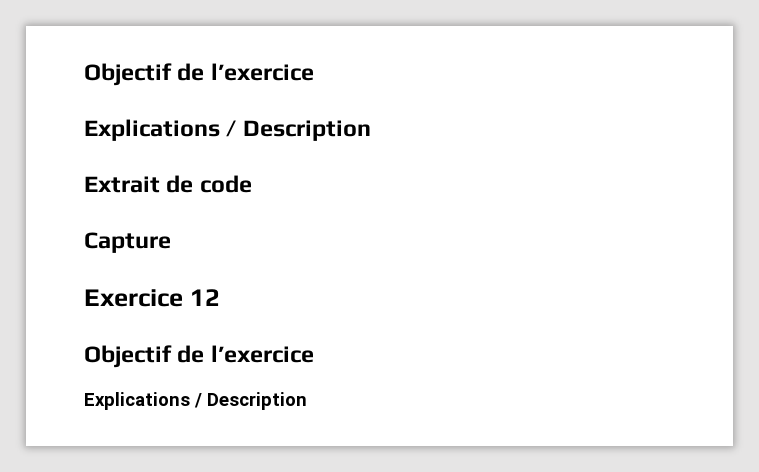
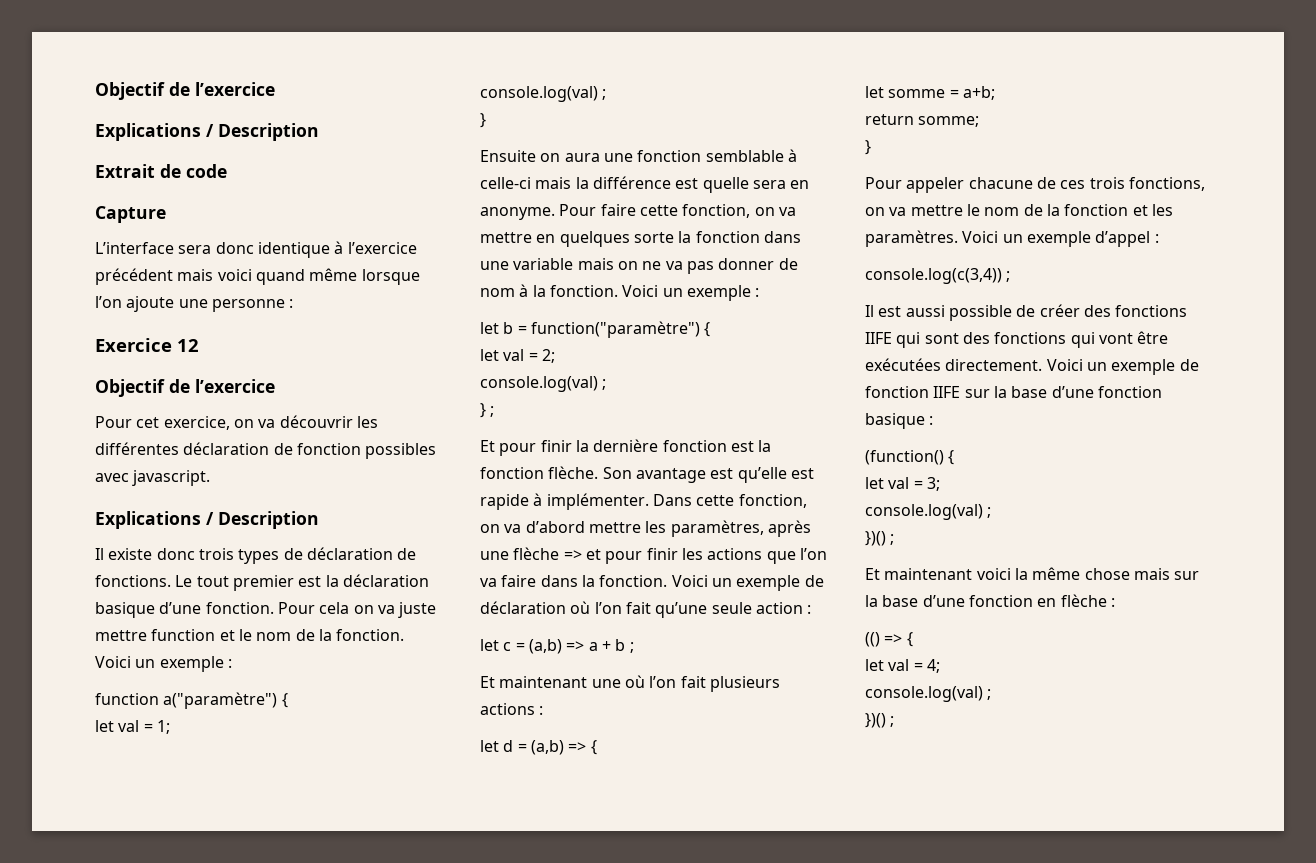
+ L’interface sera donc identique à l’exercice précédent mais voici quand même lorsque l’on ajoute une personne :
  Exercice 12
  Objectif de l’exercice
+ Pour cet exercice, on va découvrir les différentes déclaration de fonction possibles avec javascript.
  Explications / Description
+ Il existe donc trois types de déclaration de fonctions. Le tout premier est la déclaration basique d’une fonction. Pour cela on va juste mettre function et le nom de la fonction. Voici un exemple :
+ function a("paramètre") {
+ let val = 1;
+ console.log(val) ;
+ }
+ Ensuite on aura une fonction semblable à celle-ci mais la différence est quelle sera en anonyme. Pour faire cette fonction, on va mettre en quelques sorte la fonction dans une variable mais on ne va pas donner de nom à la fonction. Voici un exemple :
+ let b = function("paramètre") {
+ let val = 2;
+ console.log(val) ;
+ } ;
+ Et pour finir la dernière fonction est la fonction flèche. Son avantage est qu’elle est rapide à implémenter. Dans cette fonction, on va d’abord mettre les paramètres, après une flèche => et pour finir les actions que l’on va faire dans la fonction. Voici un exemple de déclaration où l’on fait qu’une seule action :
+ let c = (a,b) => a + b ;
+ Et maintenant une où l’on fait plusieurs actions :
+ let d = (a,b) => {
+ let somme = a+b;
+ return somme;
+ }
+ Pour appeler chacune de ces trois fonctions, on va mettre le nom de la fonction et les paramètres. Voici un exemple d’appel :
+ console.log(c(3,4)) ;
+ Il est aussi possible de créer des fonctions IIFE qui sont des fonctions qui vont être exécutées directement. Voici un exemple de fonction IIFE sur la base d’une fonction basique :
+ (function() {
+ let val = 3;
+ console.log(val) ;
+ })() ;
+ Et maintenant voici la même chose mais sur la base d’une fonction en flèche :
+ (() => {
+ let val = 4;
+ console.log(val) ;
+ })() ;

